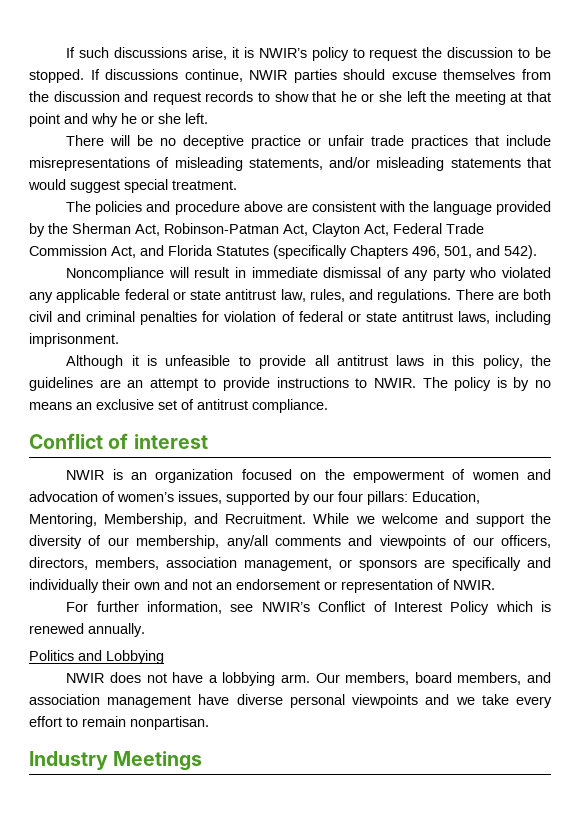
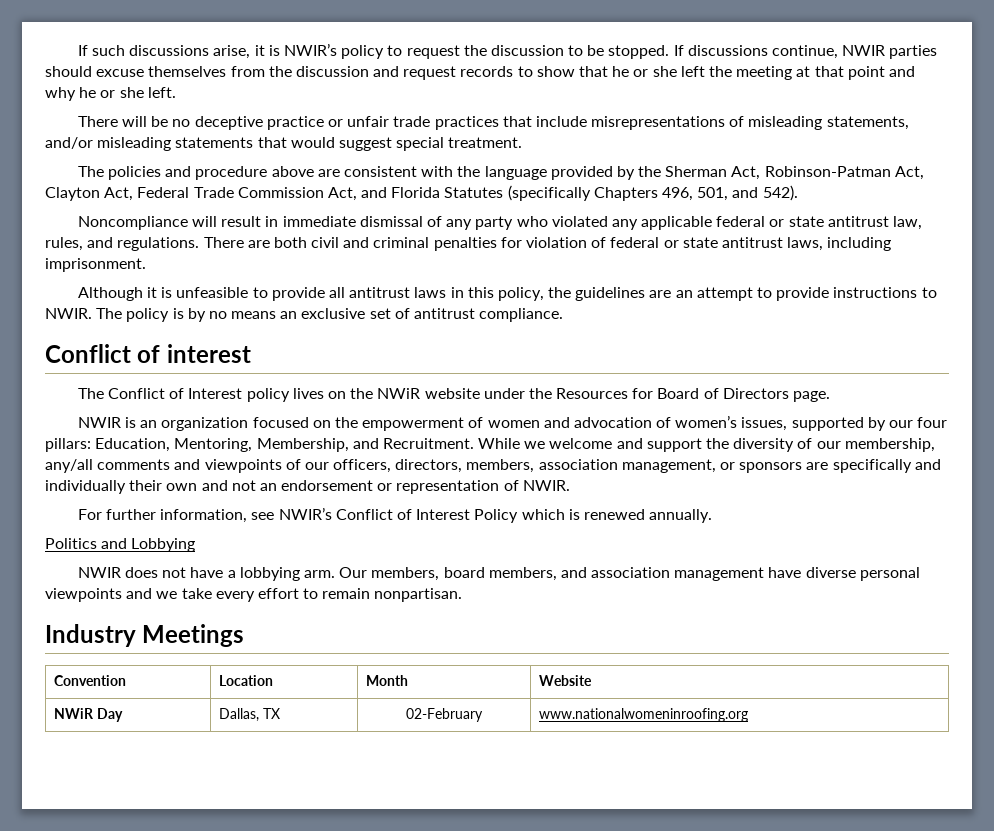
+ The Conflict of Interest policy lives on the NWiR website under the Resources for Board of Directors page.
+ Convention | Location | Month | Website
+ NWiR Day | Dallas, TX | 02-February | www.nationalwomeninroofing.org

